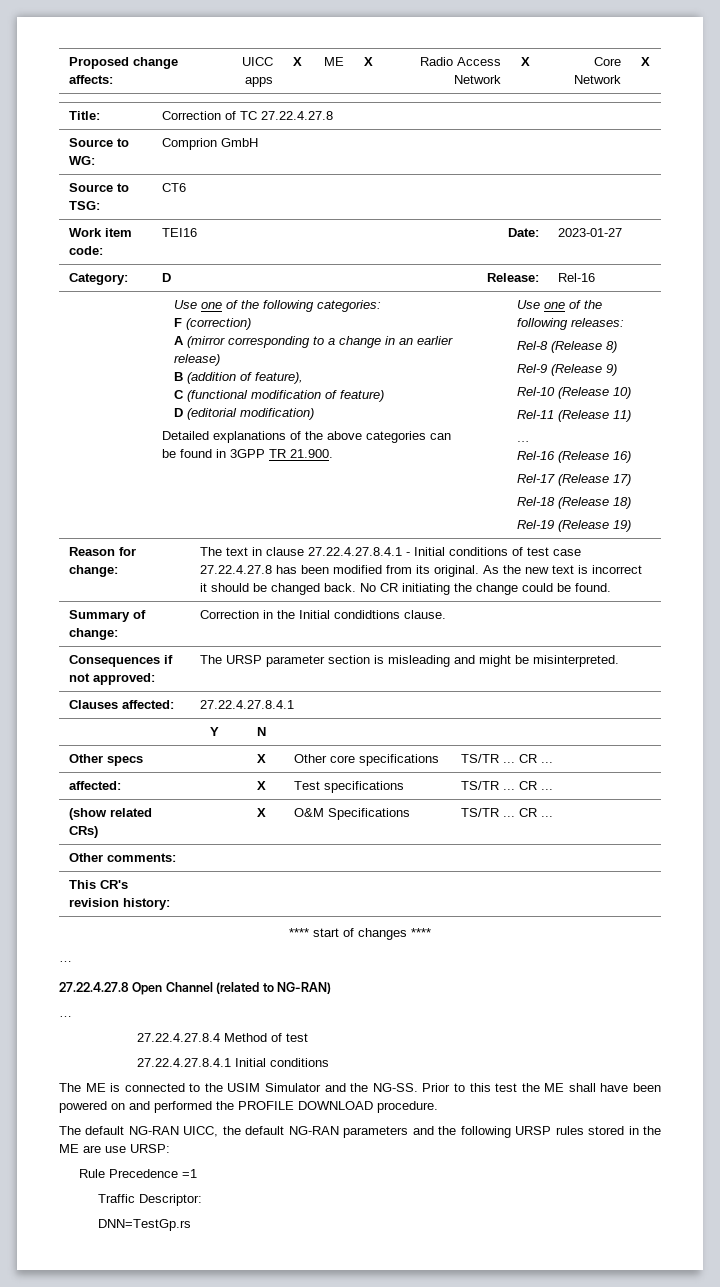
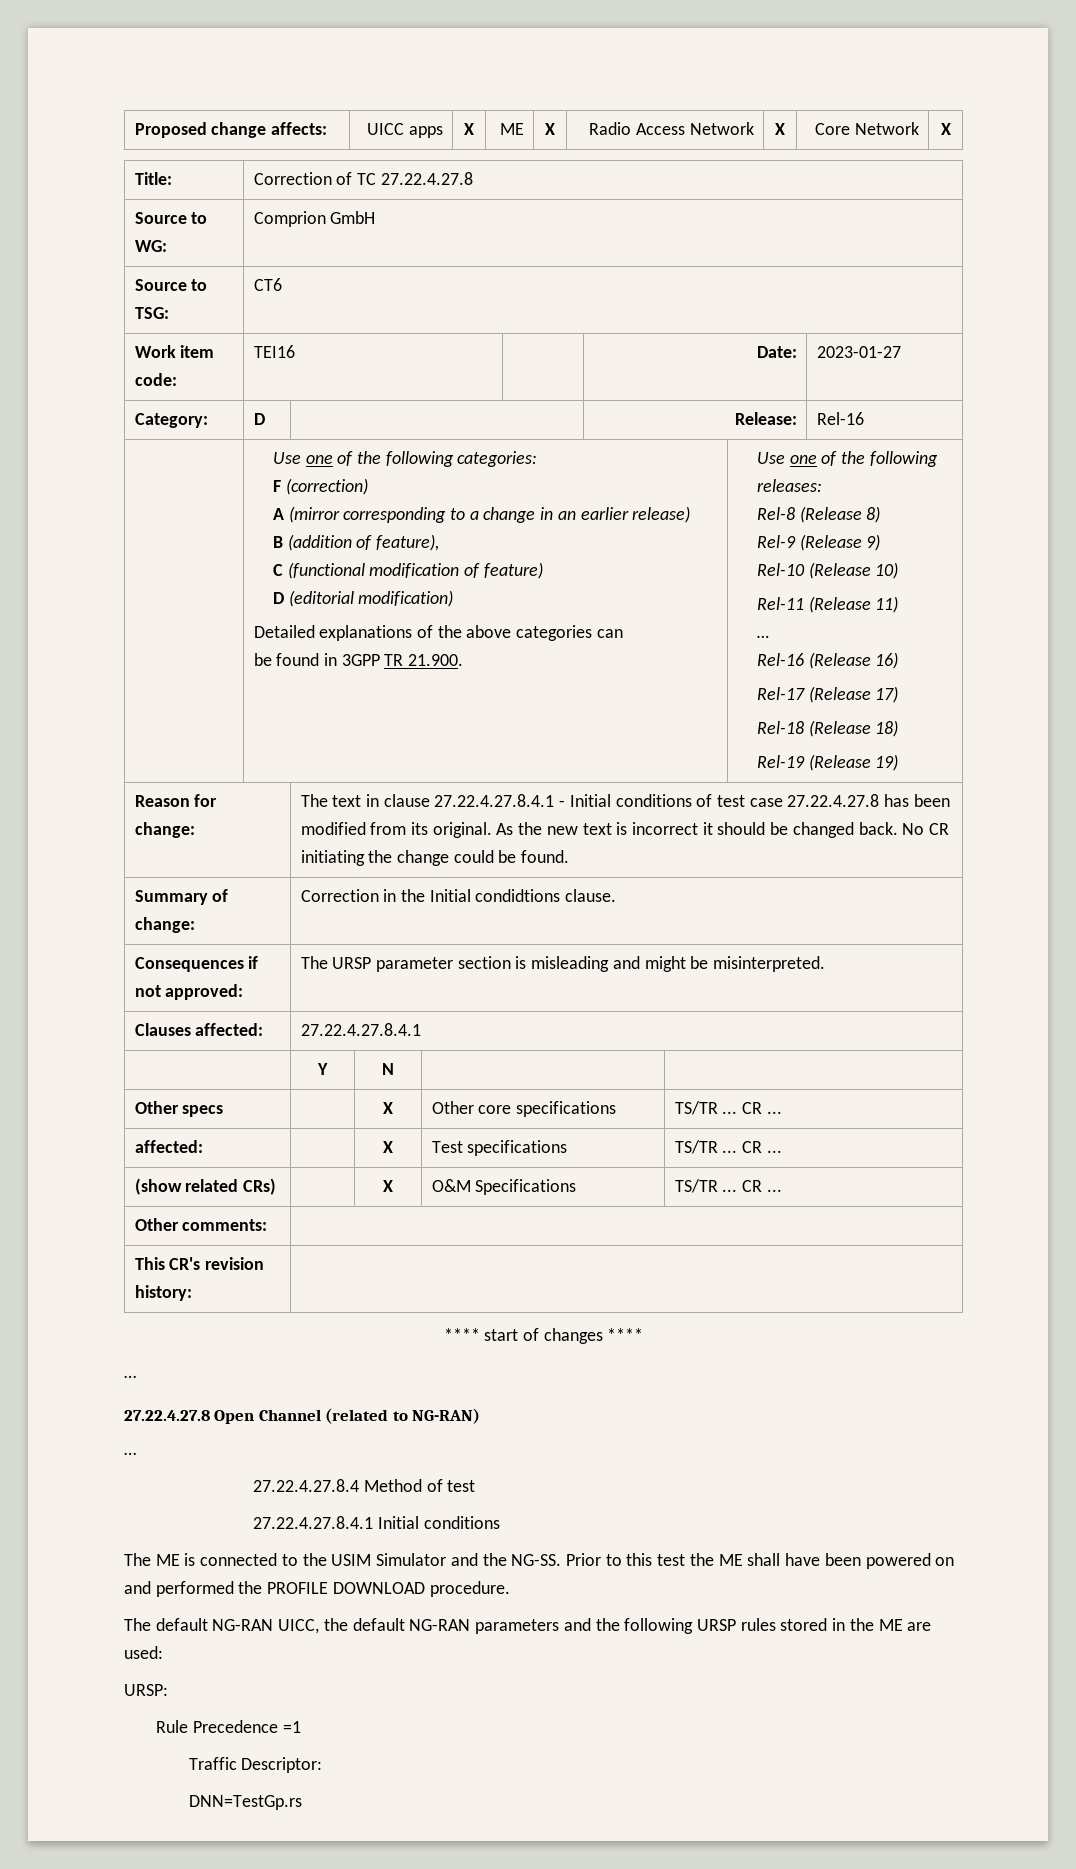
- The default NG-RAN UICC, the default NG-RAN parameters and the following URSP rules stored in the ME are use URSP:
+ The default NG-RAN UICC, the default NG-RAN parameters and the following URSP rules stored in the ME are used:
+ URSP:

